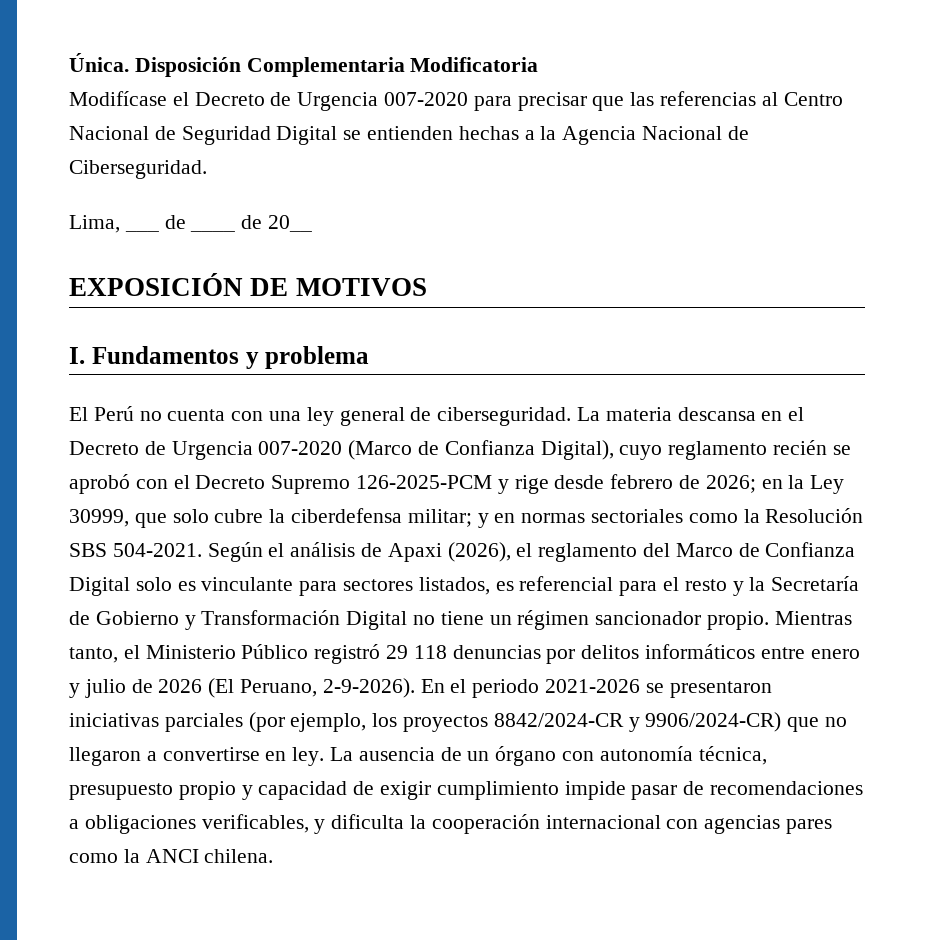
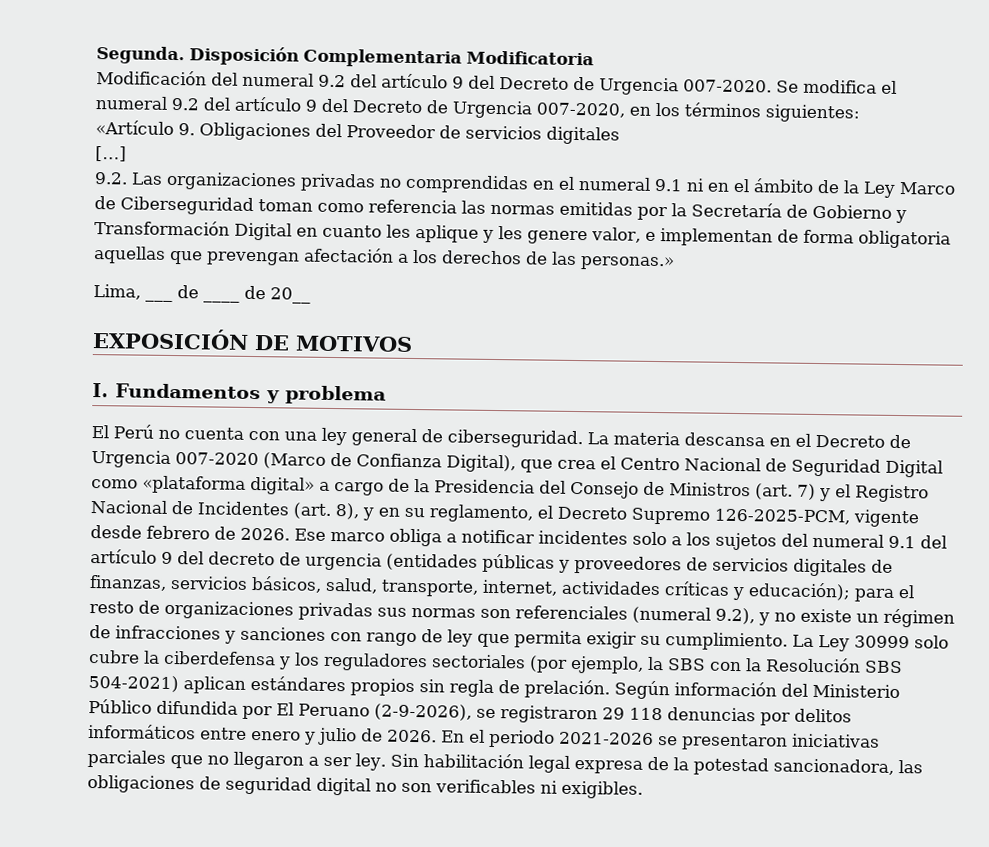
- Única.
+ Segunda.
- Modifícase el Decreto de Urgencia 007-2020 para precisar que las referencias al Centro Nacional de Seguridad Digital se entienden hechas a la Agencia Nacional de Ciberseguridad.
+ Modificación del numeral 9.2 del artículo 9 del Decreto de Urgencia 007-2020. Se modifica el numeral 9.2 del artículo 9 del Decreto de Urgencia 007-2020, en los términos siguientes:
+ «Artículo 9. Obligaciones del Proveedor de servicios digitales
+ […]
+ 9.2. Las organizaciones privadas no comprendidas en el numeral 9.1 ni en el ámbito de la Ley Marco de Ciberseguridad toman como referencia las normas emitidas por la Secretaría de Gobierno y Transformación Digital en cuanto les aplique y les genere valor, e implementan de forma obligatoria aquellas que prevengan afectación a los derechos de las personas.»
- La materia descansa en el Decreto de Urgencia 007-2020 (Marco de Confianza Digital), cuyo reglamento recién se aprobó con el Decreto Supremo 126-2025-PCM y rige desde febrero de 2026; en la Ley 30999, que solo cubre la ciberdefensa militar; y en normas sectoriales como la Resolución SBS 504-2021. Según el análisis de Apaxi (2026), el reglamento del Marco de Confianza Digital solo es vinculante para sectores listados, es referencial para el resto y la Secretaría de Gobierno y Transformación Digital no tiene un régimen sancionador propio. Mientras tanto, el Ministerio Público registró 29 118 denuncias por delitos informáticos entre enero y julio de 2026 (El Peruano, 2-9-2026).
+ La materia descansa en el Decreto de Urgencia 007-2020 (Marco de Confianza Digital), que crea el Centro Nacional de Seguridad Digital como «plataforma digital» a cargo de la Presidencia del Consejo de Ministros (art. 7) y el Registro Nacional de Incidentes (art. 8), y en su reglamento, el Decreto Supremo 126-2025-PCM, vigente desde febrero de 2026. Ese marco obliga a notificar incidentes solo a los sujetos del numeral 9.1 del artículo 9 del decreto de urgencia (entidades públicas y proveedores de servicios digitales de finanzas, servicios básicos, salud, transporte, internet, actividades críticas y educación); para el resto de organizaciones privadas sus normas son referenciales (numeral 9.2), y no existe un régimen de infracciones y sanciones con rango de ley que permita exigir su cumplimiento. La Ley 30999 solo cubre la ciberdefensa y los reguladores sectoriales (por ejemplo, la SBS con la Resolución SBS 504-2021) aplican estándares propios sin regla de prelación. Según información del Ministerio Público difundida por El Peruano (2-9-2026), se registraron 29 118 denuncias por delitos informáticos entre enero y julio de 2026.
- En el periodo 2021-2026 se presentaron iniciativas parciales (por ejemplo, los proyectos 8842/2024-CR y 9906/2024-CR) que no llegaron a convertirse en ley. La ausencia de un órgano con autonomía técnica, presupuesto propio y capacidad de exigir cumplimiento impide pasar de recomendaciones a obligaciones verificables, y dificulta la cooperación internacional con agencias pares como la ANCI chilena.
+ En el periodo 2021-2026 se presentaron iniciativas parciales que no llegaron a ser ley. Sin habilitación legal expresa de la potestad sancionadora, las obligaciones de seguridad digital no son verificables ni exigibles.

